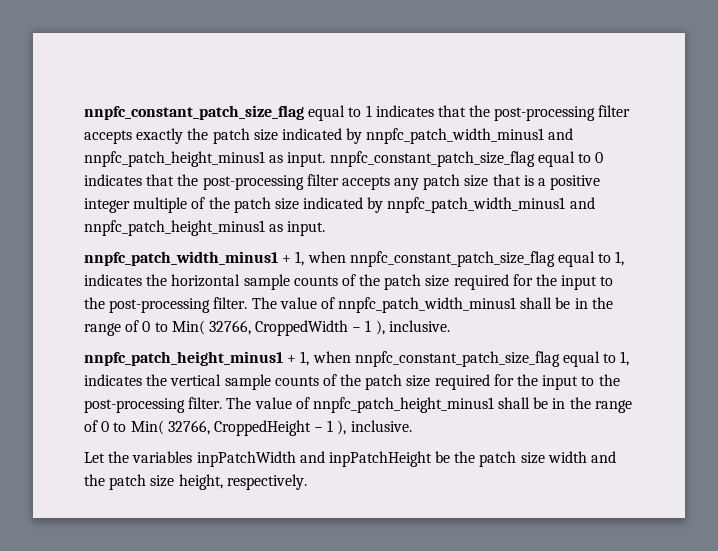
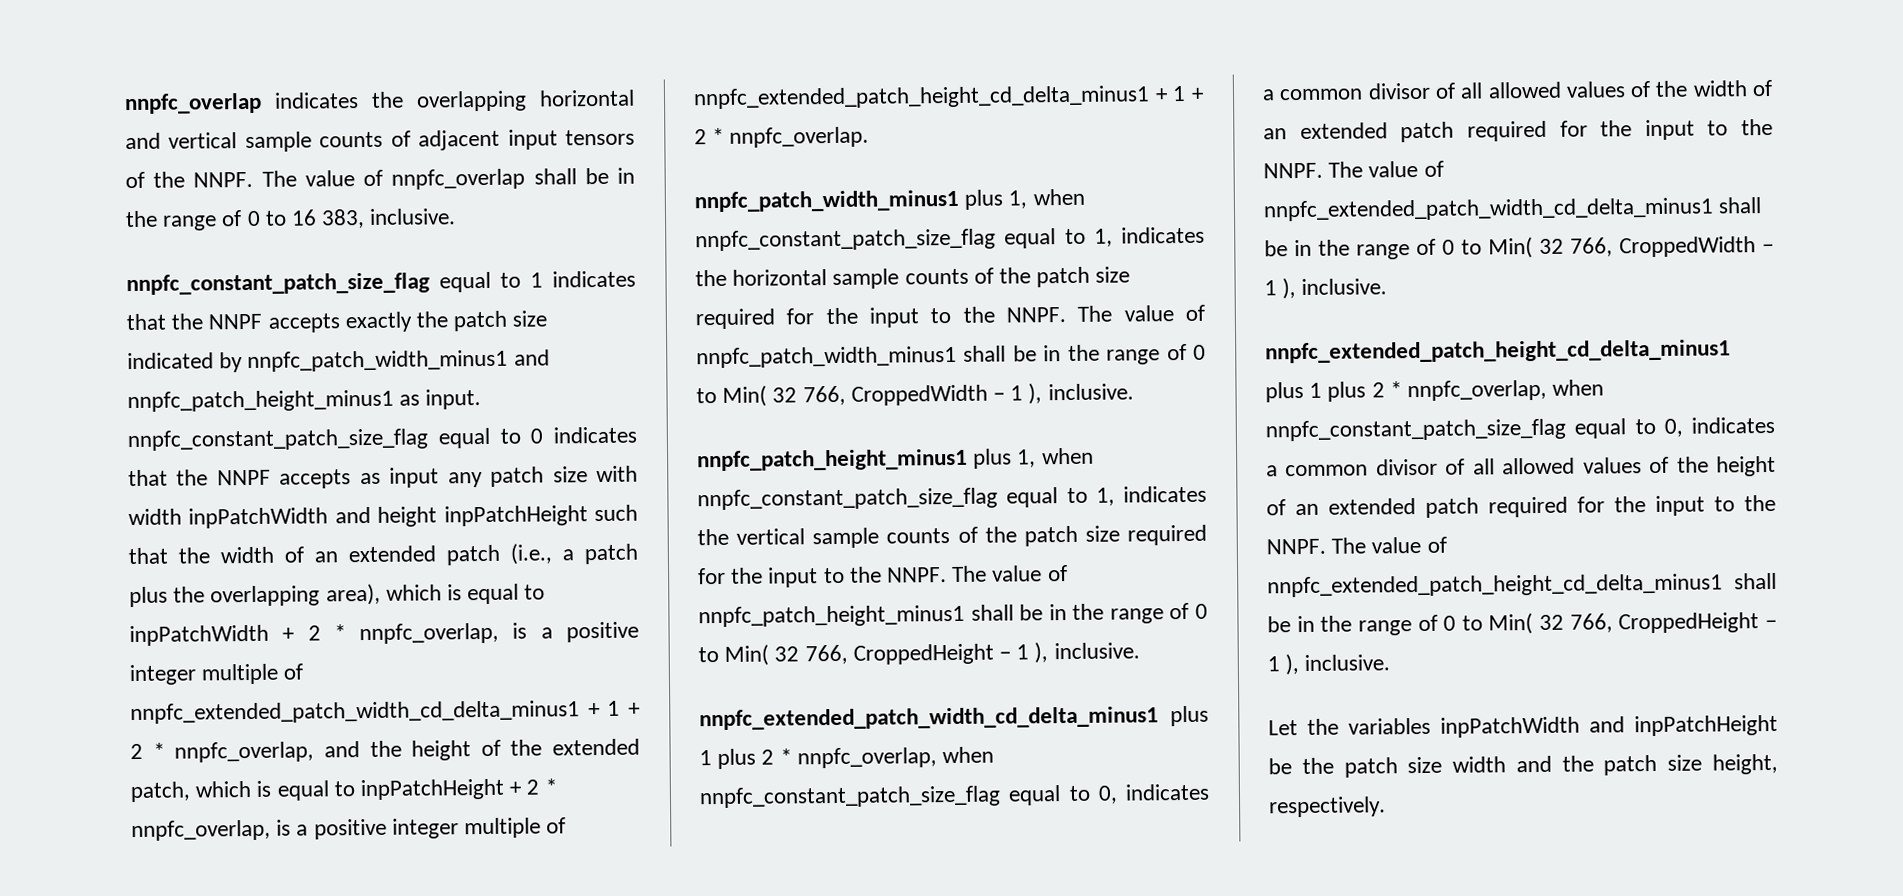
+ nnpfc_overlap indicates the overlapping horizontal and vertical sample counts of adjacent input tensors of the NNPF. The value of nnpfc_overlap shall be in the range of 0 to 16 383, inclusive.
- nnpfc_constant_patch_size_flag equal to 1 indicates that the post-processing filter accepts exactly the patch size indicated by nnpfc_patch_width_minus1 and nnpfc_patch_height_minus1 as input. nnpfc_constant_patch_size_flag equal to 0 indicates that the post-processing filter accepts any patch size that is a positive integer multiple of the patch size indicated by nnpfc_patch_width_minus1 and nnpfc_patch_height_minus1 as input.
- nnpfc_patch_width_minus1 + 1, when nnpfc_constant_patch_size_flag equal to 1, indicates the horizontal sample counts of the patch size required for the input to the post-processing filter.
+ nnpfc_constant_patch_size_flag equal to 1 indicates that the NNPF accepts exactly the patch size indicated by nnpfc_patch_width_minus1 and nnpfc_patch_height_minus1 as input. nnpfc_constant_patch_size_flag equal to 0 indicates that the NNPF accepts as input any patch size with width inpPatchWidth and height inpPatchHeight such that the width of an extended patch (i.e., a patch plus the overlapping area), which is equal to inpPatchWidth + 2 * nnpfc_overlap, is a positive integer multiple of nnpfc_extended_patch_width_cd_delta_minus1 + 1 + 2 * nnpfc_overlap, and the height of the extended patch, which is equal to inpPatchHeight + 2 * nnpfc_overlap, is a positive integer multiple of nnpfc_extended_patch_height_cd_delta_minus1 + 1 + 2 * nnpfc_overlap.
+ nnpfc_patch_width_minus1 plus 1, when nnpfc_constant_patch_size_flag equal to 1, indicates the horizontal sample counts of the patch size required for the input to the NNPF.
- The value of nnpfc_patch_width_minus1 shall be in the range of 0 to Min( 32766, CroppedWidth − 1 ), inclusive.
+ The value of nnpfc_patch_width_minus1 shall be in the range of 0 to Min( 32 766, CroppedWidth − 1 ), inclusive.
- nnpfc_patch_height_minus1 + 1, when nnpfc_constant_patch_size_flag equal to 1, indicates the vertical sample counts of the patch size required for the input to the post-processing filter.
+ nnpfc_patch_height_minus1 plus 1, when nnpfc_constant_patch_size_flag equal to 1, indicates the vertical sample counts of the patch size required for the input to the NNPF.
- The value of nnpfc_patch_height_minus1 shall be in the range of 0 to Min( 32766, CroppedHeight − 1 ), inclusive.
+ The value of nnpfc_patch_height_minus1 shall be in the range of 0 to Min( 32 766, CroppedHeight − 1 ), inclusive.
+ nnpfc_extended_patch_width_cd_delta_minus1 plus 1 plus 2 * nnpfc_overlap, when nnpfc_constant_patch_size_flag equal to 0, indicates a common divisor of all allowed values of the width of an extended patch required for the input to the NNPF. The value of nnpfc_extended_patch_width_cd_delta_minus1 shall be in the range of 0 to Min( 32 766, CroppedWidth − 1 ), inclusive.
+ nnpfc_extended_patch_height_cd_delta_minus1 plus 1 plus 2 * nnpfc_overlap, when nnpfc_constant_patch_size_flag equal to 0, indicates a common divisor of all allowed values of the height of an extended patch required for the input to the NNPF. The value of nnpfc_extended_patch_height_cd_delta_minus1 shall be in the range of 0 to Min( 32 766, CroppedHeight − 1 ), inclusive.

